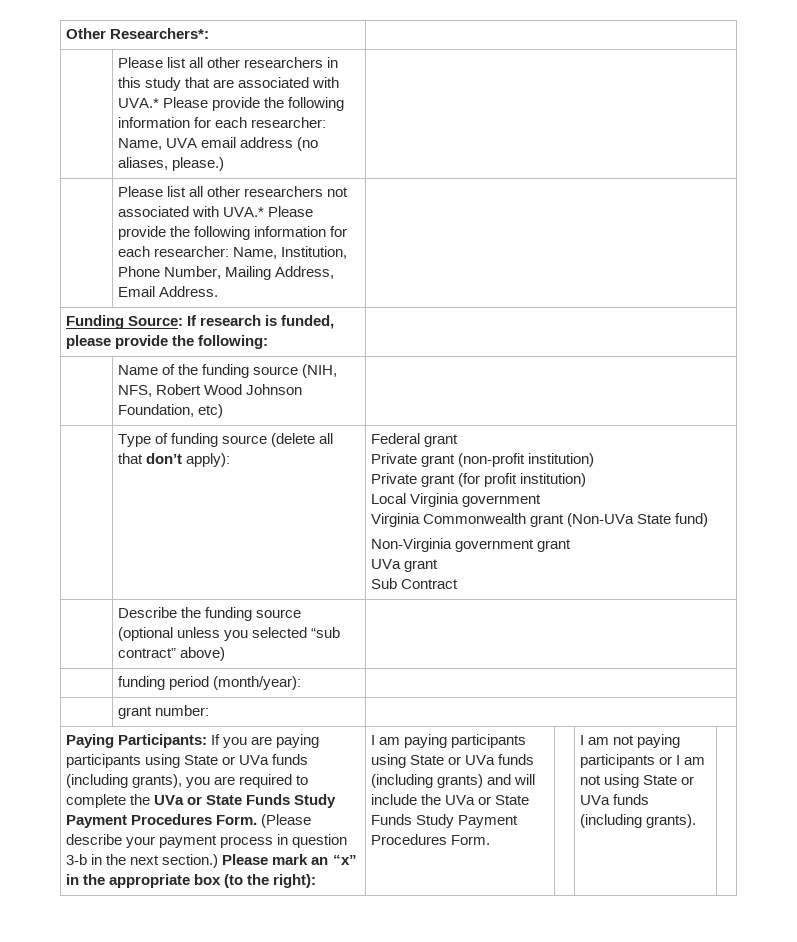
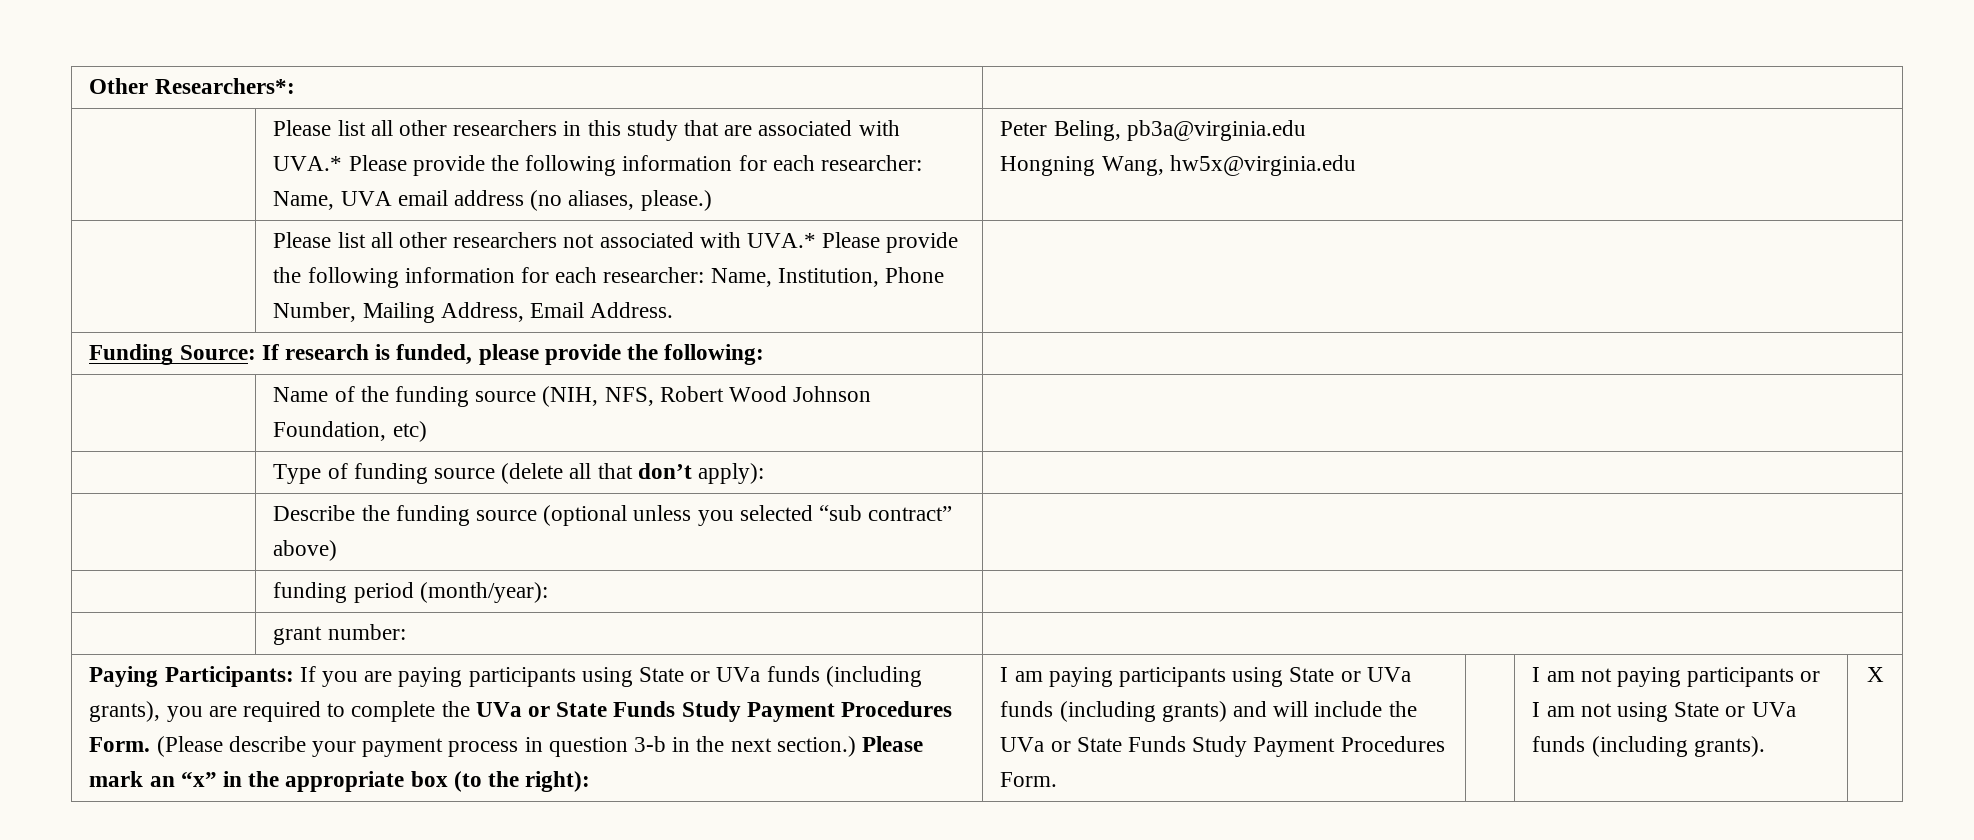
- | Please list all other researchers in this study that are associated with UVA.* Please provide the following information for each researcher: Name, UVA email address (no aliases, please.) |
+ | Please list all other researchers in this study that are associated with UVA.* Please provide the following information for each researcher: Name, UVA email address (no aliases, please.) | Peter Beling, pb3a@virginia.edu
+ Hongning Wang, hw5x@virginia.edu
- | Type of funding source (delete all that don’t apply): | Federal grant
- Private grant (non-profit institution)
- Private grant (for profit institution)
- Local Virginia government
- Virginia Commonwealth grant (Non-UVa State fund)
- Non-Virginia government grant
- UVa grant
- Sub Contract
+ | Type of funding source (delete all that don’t apply): |
+ X

